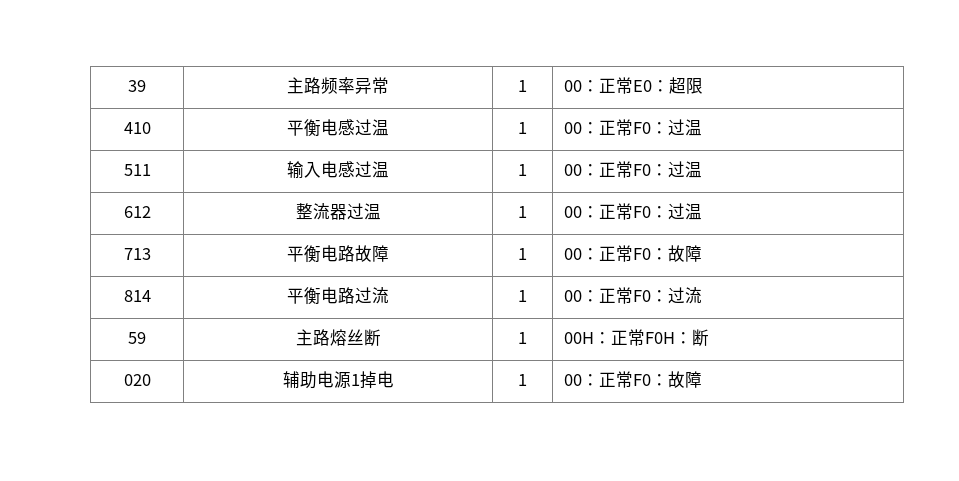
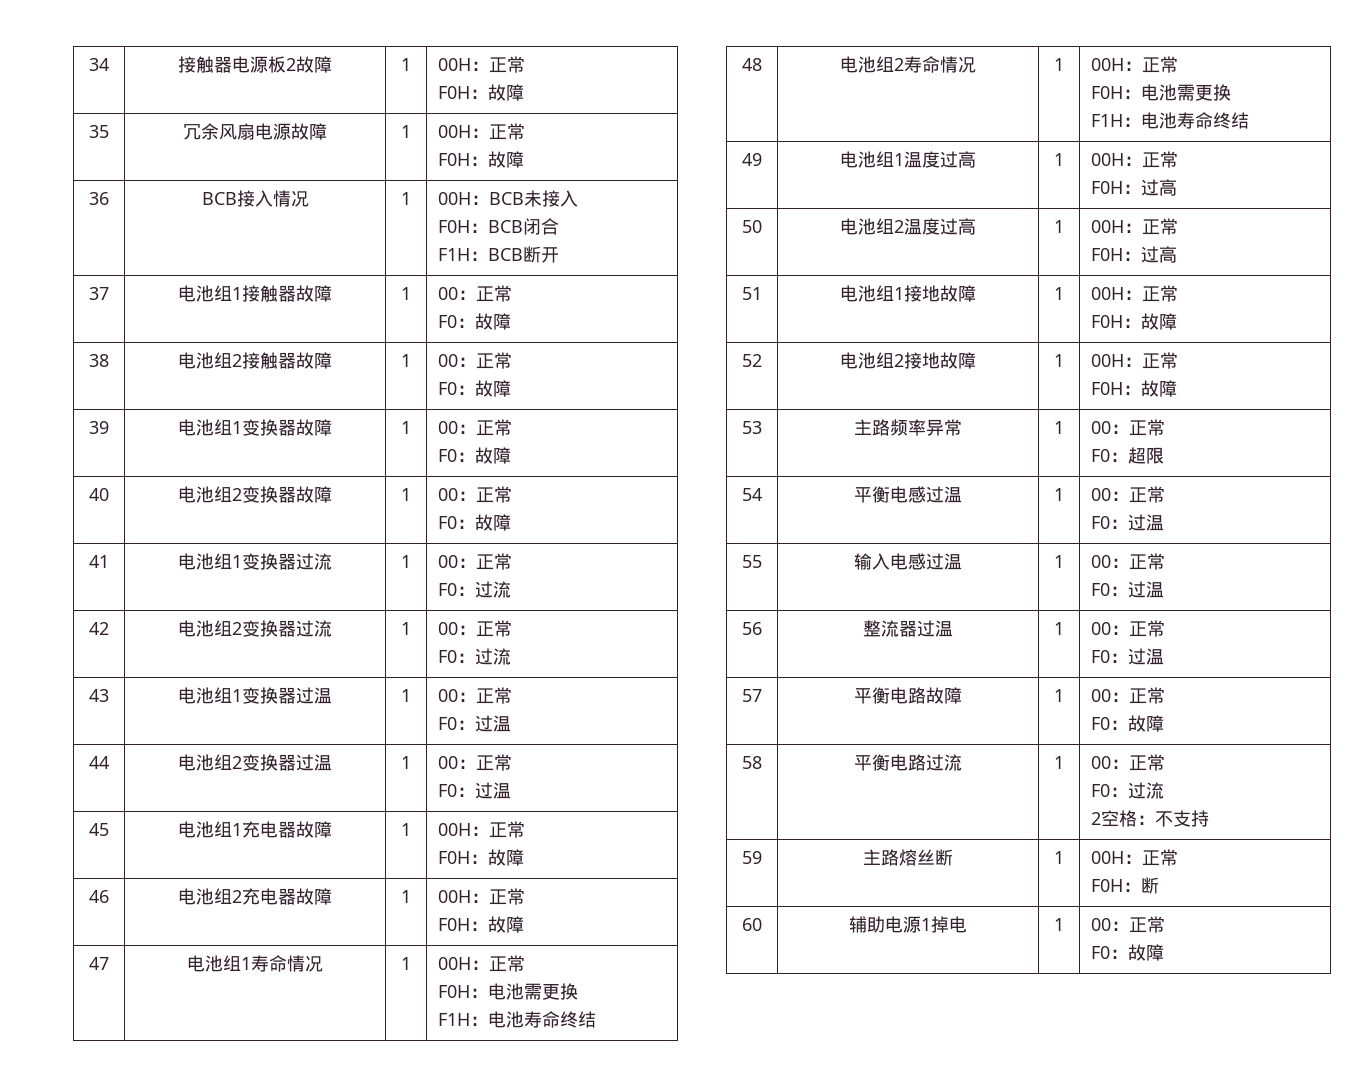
- 39 | 主路频率异常 | 1 | 00：正常E0：超限
+ 34 | 接触器电源板2故障 | 1 | 00H：正常
+ F0H：故障
+ 35 | 冗余风扇电源故障 | 1 | 00H：正常
+ F0H：故障
+ 36 | BCB接入情况 | 1 | 00H：BCB未接入
+ F0H：BCB闭合
+ F1H：BCB断开
+ 37 | 电池组1接触器故障 | 1 | 00：正常
+ F0：故障
+ 38 | 电池组2接触器故障 | 1 | 00：正常
+ F0：故障
+ 39 | 电池组1变换器故障 | 1 | 00：正常
+ F0：故障
+ 40 | 电池组2变换器故障 | 1 | 00：正常
+ F0：故障
+ 41 | 电池组1变换器过流 | 1 | 00：正常
+ F0：过流
+ 42 | 电池组2变换器过流 | 1 | 00：正常
+ F0：过流
+ 43 | 电池组1变换器过温 | 1 | 00：正常
+ F0：过温
+ 44 | 电池组2变换器过温 | 1 | 00：正常
+ F0：过温
+ 45 | 电池组1充电器故障 | 1 | 00H：正常
+ F0H：故障
+ 46 | 电池组2充电器故障 | 1 | 00H：正常
+ F0H：故障
+ 47 | 电池组1寿命情况 | 1 | 00H：正常
+ F0H：电池需更换
+ F1H：电池寿命终结
+ 48 | 电池组2寿命情况 | 1 | 00H：正常
+ F0H：电池需更换
+ F1H：电池寿命终结
+ 49 | 电池组1温度过高 | 1 | 00H：正常
+ F0H：过高
+ 50 | 电池组2温度过高 | 1 | 00H：正常
+ F0H：过高
+ 51 | 电池组1接地故障 | 1 | 00H：正常
+ F0H：故障
+ 52 | 电池组2接地故障 | 1 | 00H：正常
+ F0H：故障
+ 53 | 主路频率异常 | 1 | 00：正常
+ F0：超限
- 410 | 平衡电感过温 | 1 | 00：正常F0：过温
- 511 | 输入电感过温 | 1 | 00：正常F0：过温
- 612 | 整流器过温 | 1 | 00：正常F0：过温
- 713 | 平衡电路故障 | 1 | 00：正常F0：故障
- 814 | 平衡电路过流 | 1 | 00：正常F0：过流
+ 54 | 平衡电感过温 | 1 | 00：正常
+ F0：过温
+ 55 | 输入电感过温 | 1 | 00：正常
+ F0：过温
+ 56 | 整流器过温 | 1 | 00：正常
+ F0：过温
+ 57 | 平衡电路故障 | 1 | 00：正常
+ F0：故障
+ 58 | 平衡电路过流 | 1 | 00：正常
+ F0：过流
+ 2空格：不支持
- 59 | 主路熔丝断 | 1 | 00H：正常F0H：断
+ 59 | 主路熔丝断 | 1 | 00H：正常
+ F0H：断
- 020 | 辅助电源1掉电 | 1 | 00：正常F0：故障
+ 60 | 辅助电源1掉电 | 1 | 00：正常
+ F0：故障

